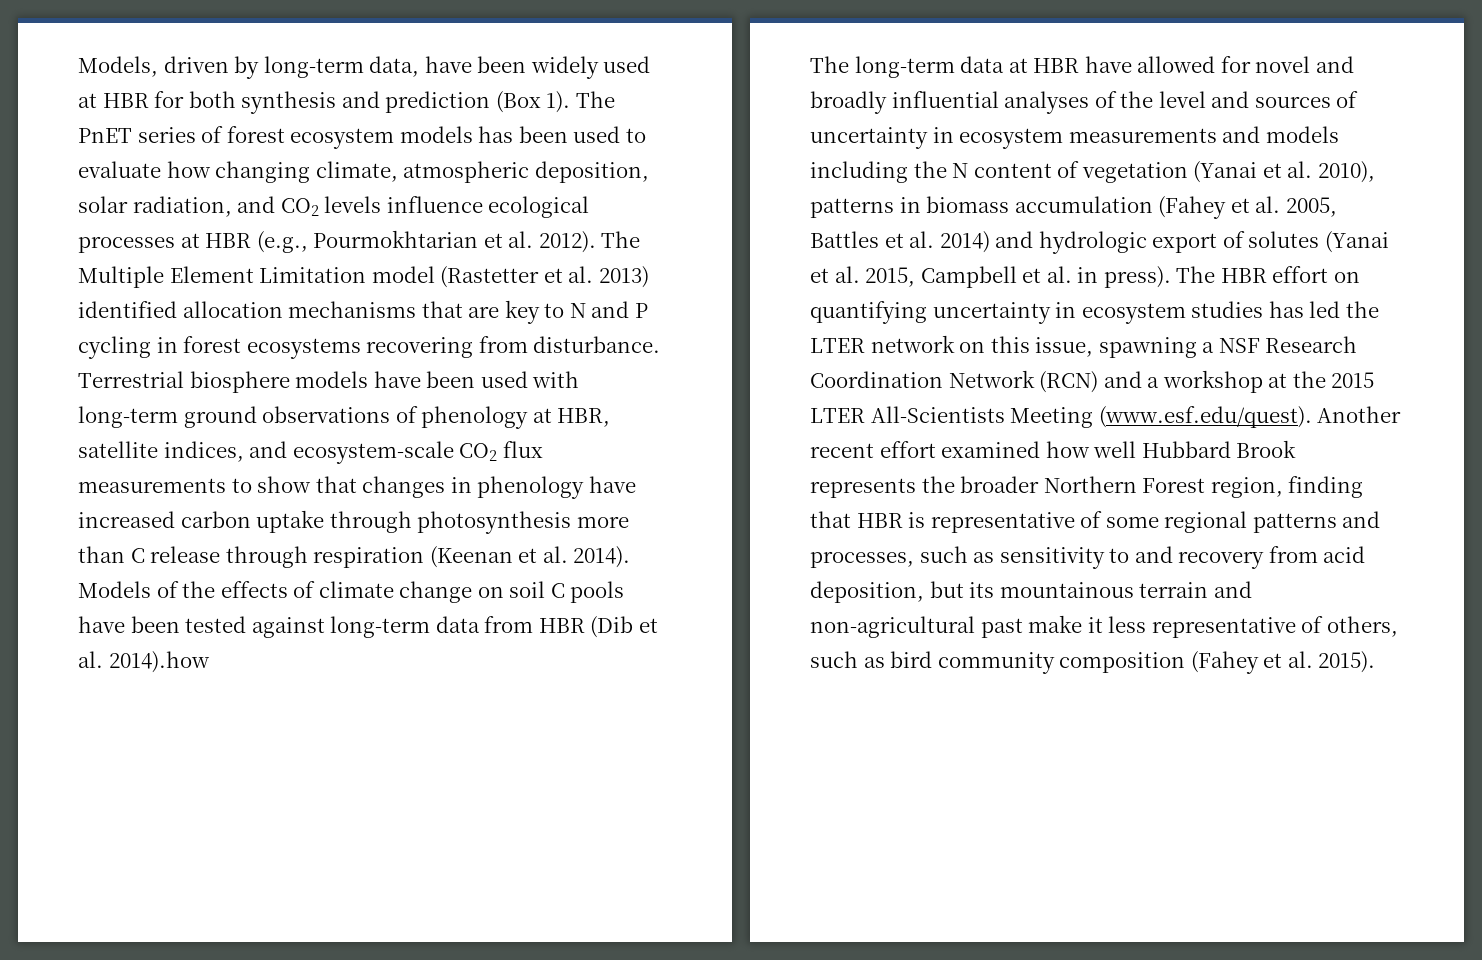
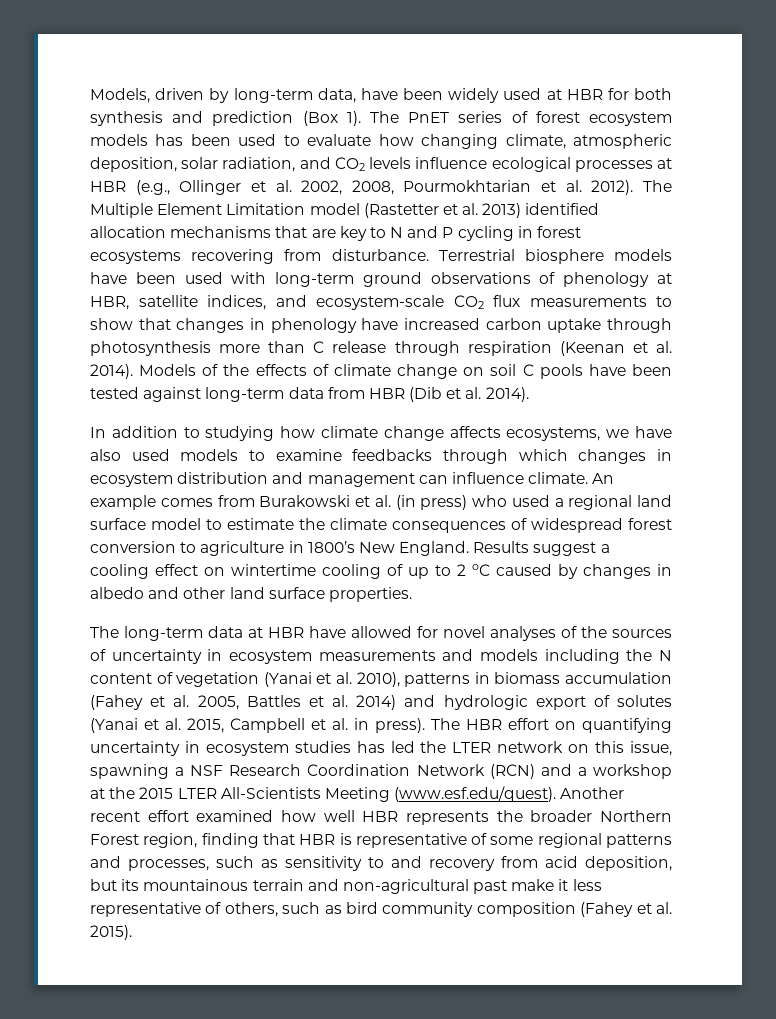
- The PnET series of forest ecosystem models has been used to evaluate how changing climate, atmospheric deposition, solar radiation, and CO2 levels influence ecological processes at HBR (e.g., Pourmokhtarian et al. 2012).
+ The PnET series of forest ecosystem models has been used to evaluate how changing climate, atmospheric deposition, solar radiation, and CO2 levels influence ecological processes at HBR (e.g., Ollinger et al. 2002, 2008, Pourmokhtarian et al. 2012).
- Models of the effects of climate change on soil C pools have been tested against long-term data from HBR (Dib et al. 2014).how
+ Models of the effects of climate change on soil C pools have been tested against long-term data from HBR (Dib et al. 2014).
+ In addition to studying how climate change affects ecosystems, we have also used models to examine feedbacks through which changes in ecosystem distribution and management can influence climate. An example comes from Burakowski et al. (in press) who used a regional land surface model to estimate the climate consequences of widespread forest conversion to agriculture in 1800’s New England. Results suggest a cooling effect on wintertime cooling of up to 2 oC caused by changes in albedo and other land surface properties.
- The long-term data at HBR have allowed for novel and broadly influential analyses of the level and sources of uncertainty in ecosystem measurements and models including the N content of vegetation (Yanai et al. 2010), patterns in biomass accumulation (Fahey et al. 2005, Battles et al. 2014) and hydrologic export of solutes (Yanai et al. 2015, Campbell et al. in press).
+ The long-term data at HBR have allowed for novel analyses of the sources of uncertainty in ecosystem measurements and models including the N content of vegetation (Yanai et al. 2010), patterns in biomass accumulation (Fahey et al. 2005, Battles et al. 2014) and hydrologic export of solutes (Yanai et al. 2015, Campbell et al. in press).
- The HBR effort on quantifying uncertainty in ecosystem studies has led the LTER network on this issue, spawning a NSF Research Coordination Network (RCN) and a workshop at the 2015 LTER All-Scientists Meeting (www.esf.edu/quest). Another recent effort examined how well Hubbard Brook represents the broader Northern Forest region, finding that HBR is representative of some regional patterns and processes, such as sensitivity to and recovery from acid deposition, but its mountainous terrain and non-agricultural past make it less representative of others, such as bird community composition (Fahey et al. 2015).
+ The HBR effort on quantifying uncertainty in ecosystem studies has led the LTER network on this issue, spawning a NSF Research Coordination Network (RCN) and a workshop at the 2015 LTER All-Scientists Meeting (www.esf.edu/quest). Another recent effort examined how well HBR represents the broader Northern Forest region, finding that HBR is representative of some regional patterns and processes, such as sensitivity to and recovery from acid deposition, but its mountainous terrain and non-agricultural past make it less representative of others, such as bird community composition (Fahey et al. 2015).

